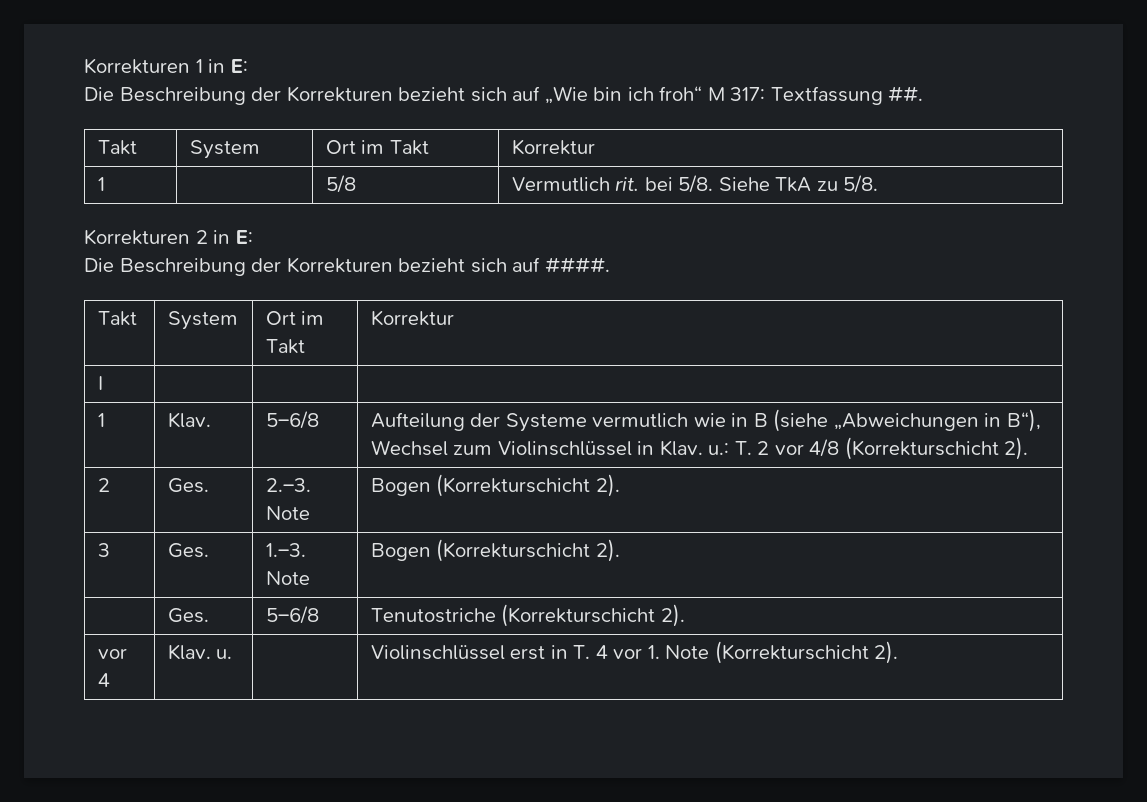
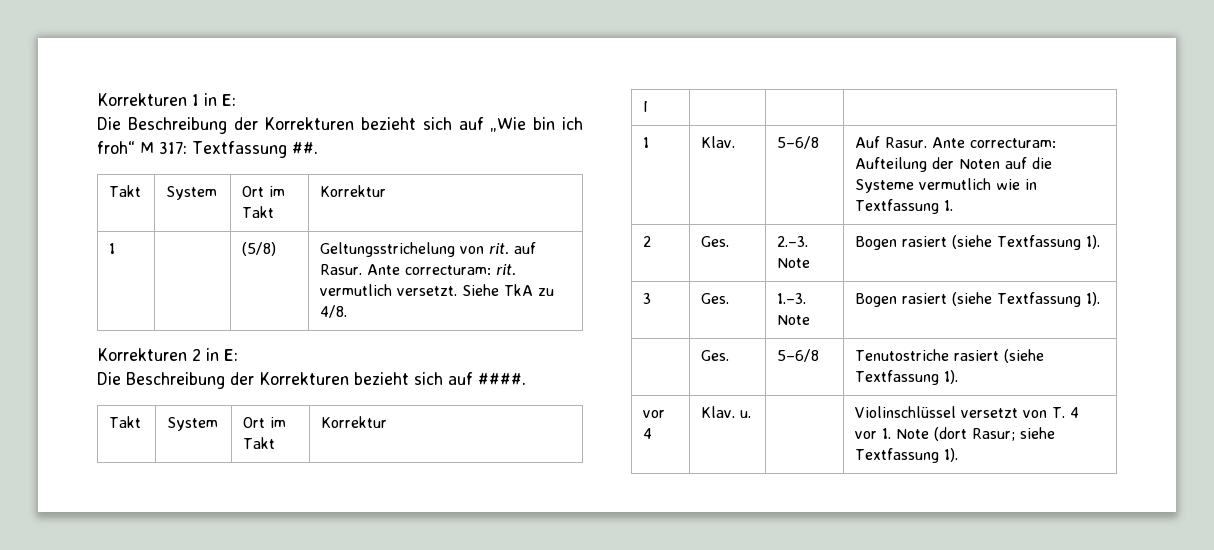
- 1 | | 5/8 | Vermutlich rit. bei 5/8. Siehe TkA zu 5/8.
+ 1 | | (5/8) | Geltungsstrichelung von rit. auf Rasur. Ante correcturam: rit. vermutlich versetzt. Siehe TkA zu 4/8.
- 1 | Klav. | 5–6/8 | Aufteilung der Systeme vermutlich wie in B (siehe „Abweichungen in B“), Wechsel zum Violinschlüssel in Klav. u.: T. 2 vor 4/8 (Korrekturschicht 2).
+ 1 | Klav. | 5–6/8 | Auf Rasur. Ante correcturam: Aufteilung der Noten auf die Systeme vermutlich wie in Textfassung 1.
- 2 | Ges. | 2.–3. Note | Bogen (Korrekturschicht 2).
+ 2 | Ges. | 2.–3. Note | Bogen rasiert (siehe Textfassung 1).
- 3 | Ges. | 1.–3. Note | Bogen (Korrekturschicht 2).
+ 3 | Ges. | 1.–3. Note | Bogen rasiert (siehe Textfassung 1).
- | Ges. | 5–6/8 | Tenutostriche (Korrekturschicht 2).
+ | Ges. | 5–6/8 | Tenutostriche rasiert (siehe Textfassung 1).
- vor 4 | Klav. u. | | Violinschlüssel erst in T. 4 vor 1. Note (Korrekturschicht 2).
+ vor 4 | Klav. u. | | Violinschlüssel versetzt von T. 4 vor 1. Note (dort Rasur; siehe Textfassung 1).

